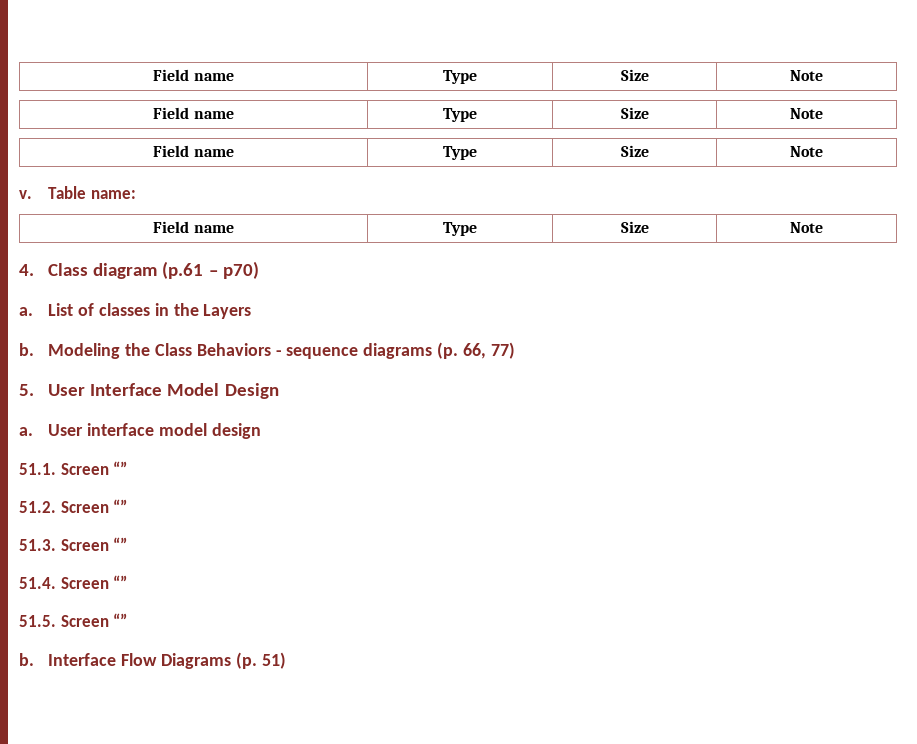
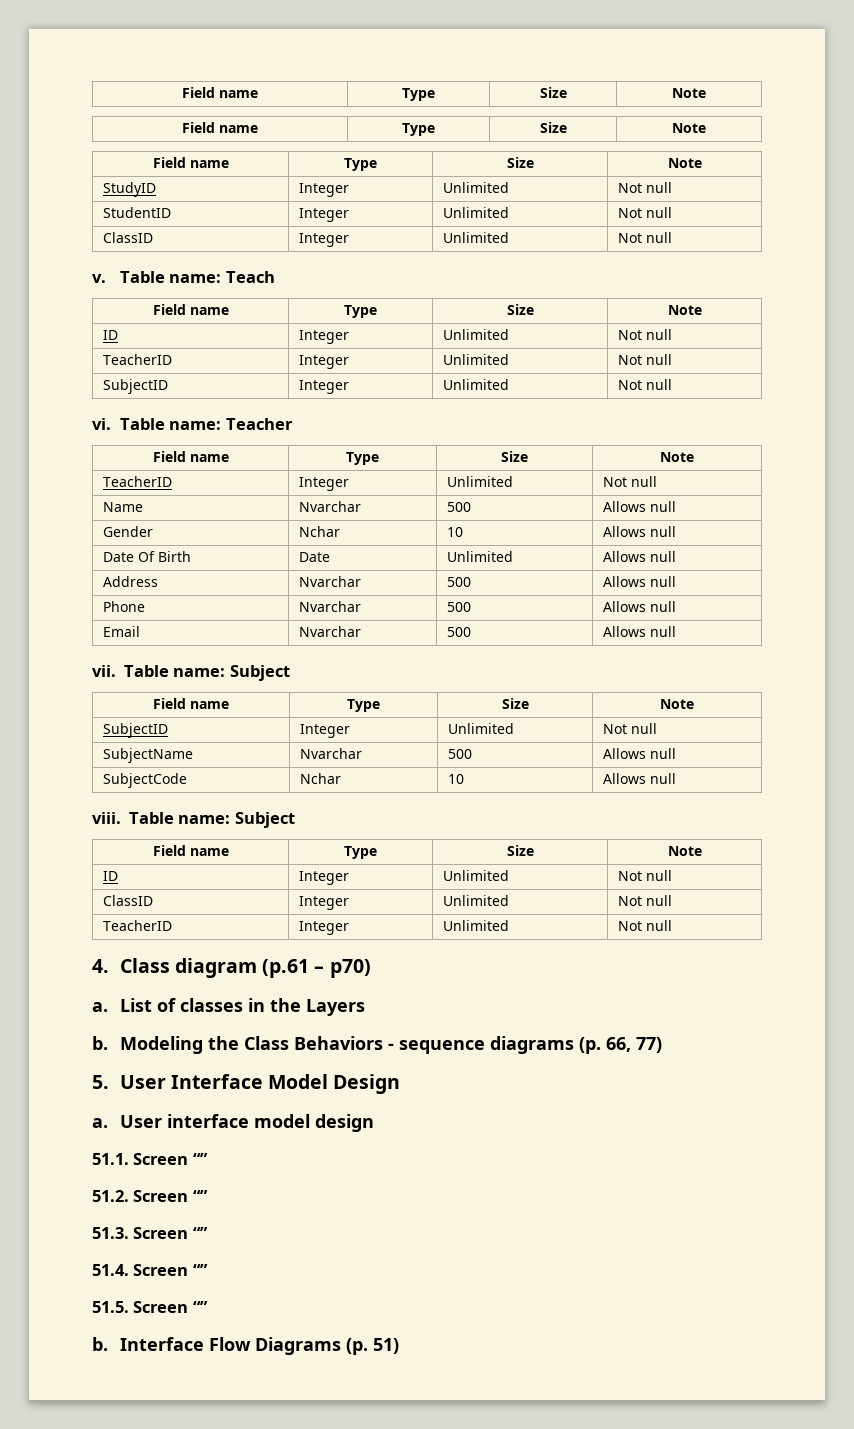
+ StudyID | Integer | Unlimited | Not null
+ StudentID | Integer | Unlimited | Not null
+ ClassID | Integer | Unlimited | Not null
- Table name:
+ Table name: Teach
  Field name | Type | Size | Note
+ ID | Integer | Unlimited | Not null
+ TeacherID | Integer | Unlimited | Not null
+ SubjectID | Integer | Unlimited | Not null
+ vi. Table name: Teacher
+ Field name | Type | Size | Note
+ TeacherID | Integer | Unlimited | Not null
+ Name | Nvarchar | 500 | Allows null
+ Gender | Nchar | 10 | Allows null
+ Date Of Birth | Date | Unlimited | Allows null
+ Address | Nvarchar | 500 | Allows null
+ Phone | Nvarchar | 500 | Allows null
+ Email | Nvarchar | 500 | Allows null
+ vii. Table name: Subject
+ Field name | Type | Size | Note
+ SubjectID | Integer | Unlimited | Not null
+ SubjectName | Nvarchar | 500 | Allows null
+ SubjectCode | Nchar | 10 | Allows null
+ viii. Table name: Subject
+ Field name | Type | Size | Note
+ ID | Integer | Unlimited | Not null
+ ClassID | Integer | Unlimited | Not null
+ TeacherID | Integer | Unlimited | Not null

